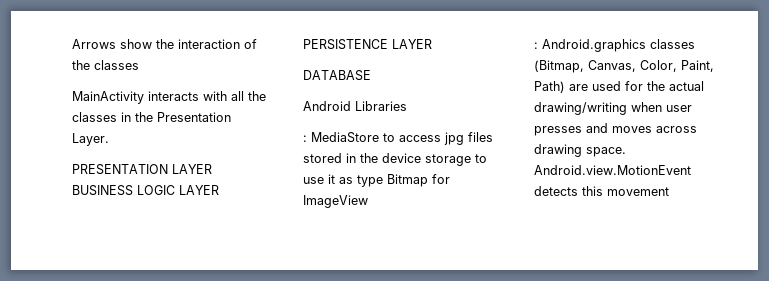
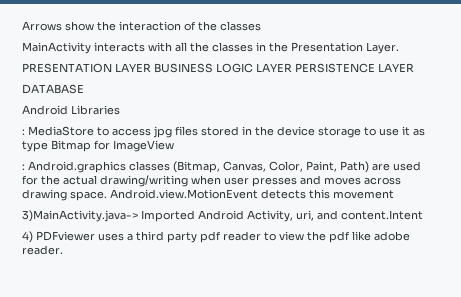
+ 3)MainActivity.java-> Imported Android Activity, uri, and content.Intent
+ 4) PDFviewer uses a third party pdf reader to view the pdf like adobe reader.

